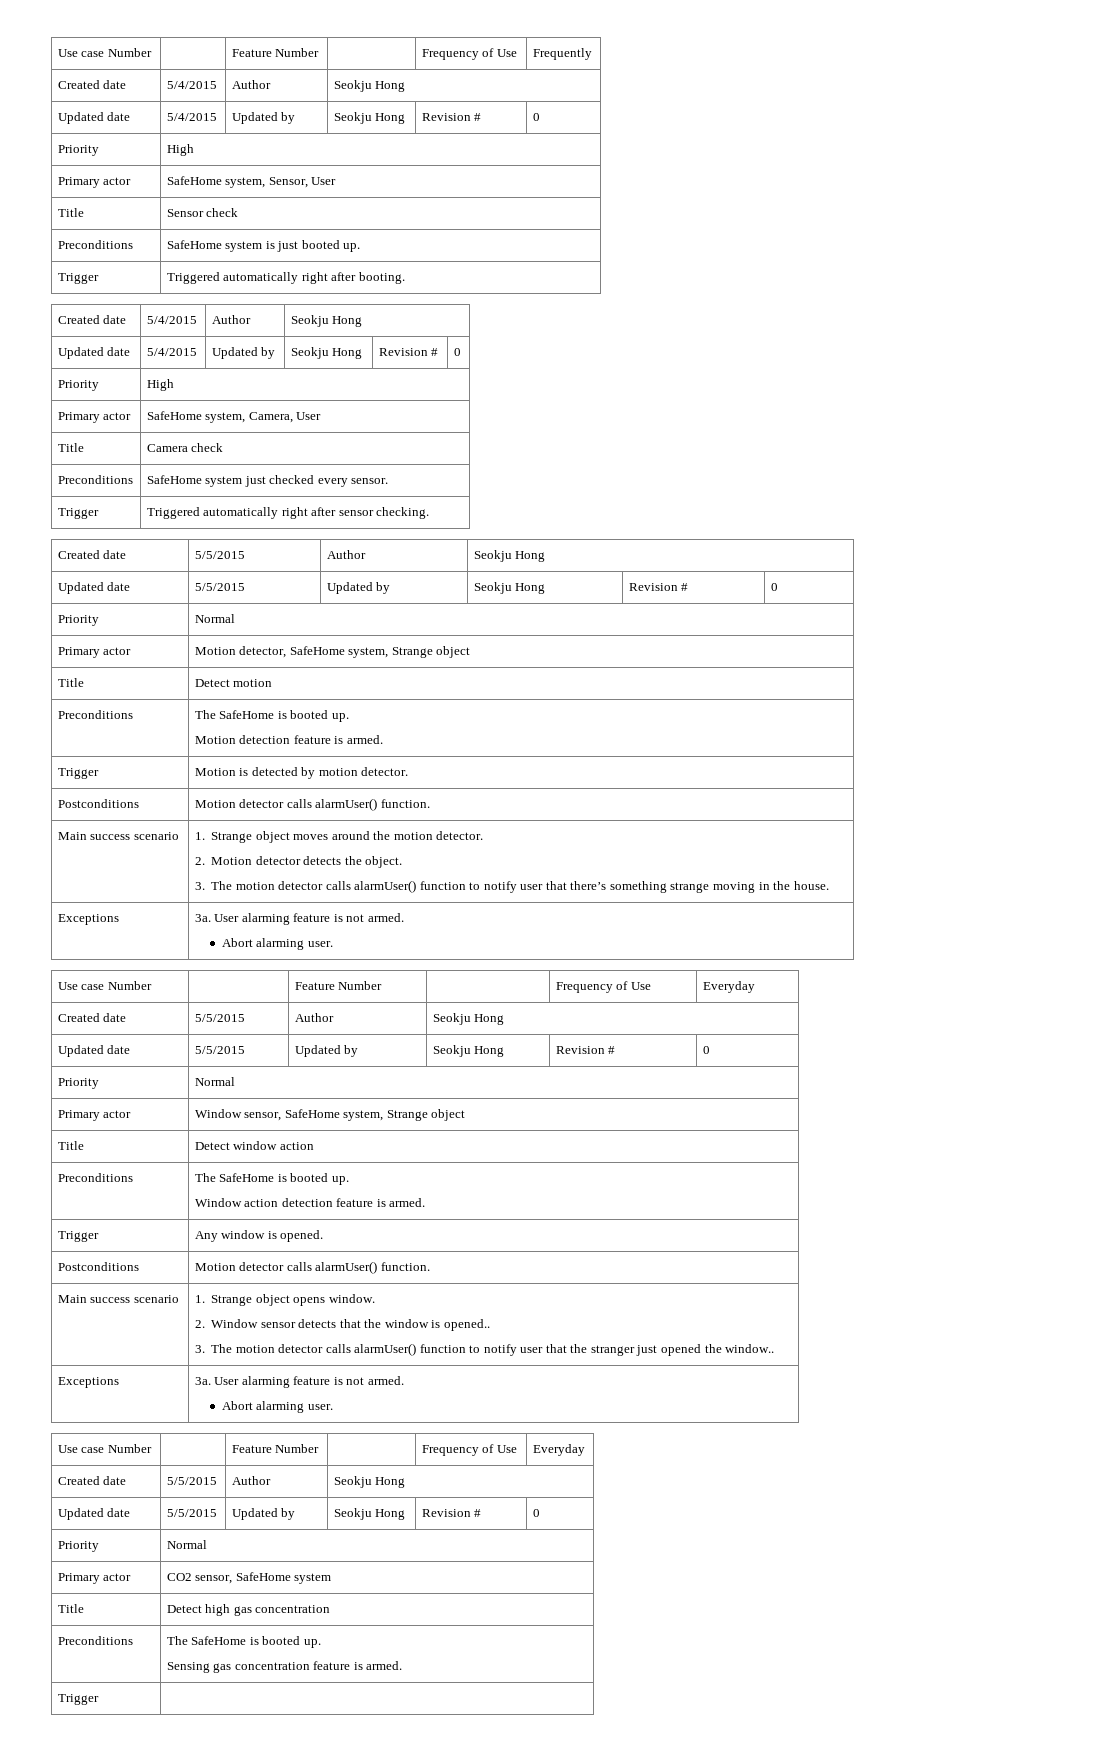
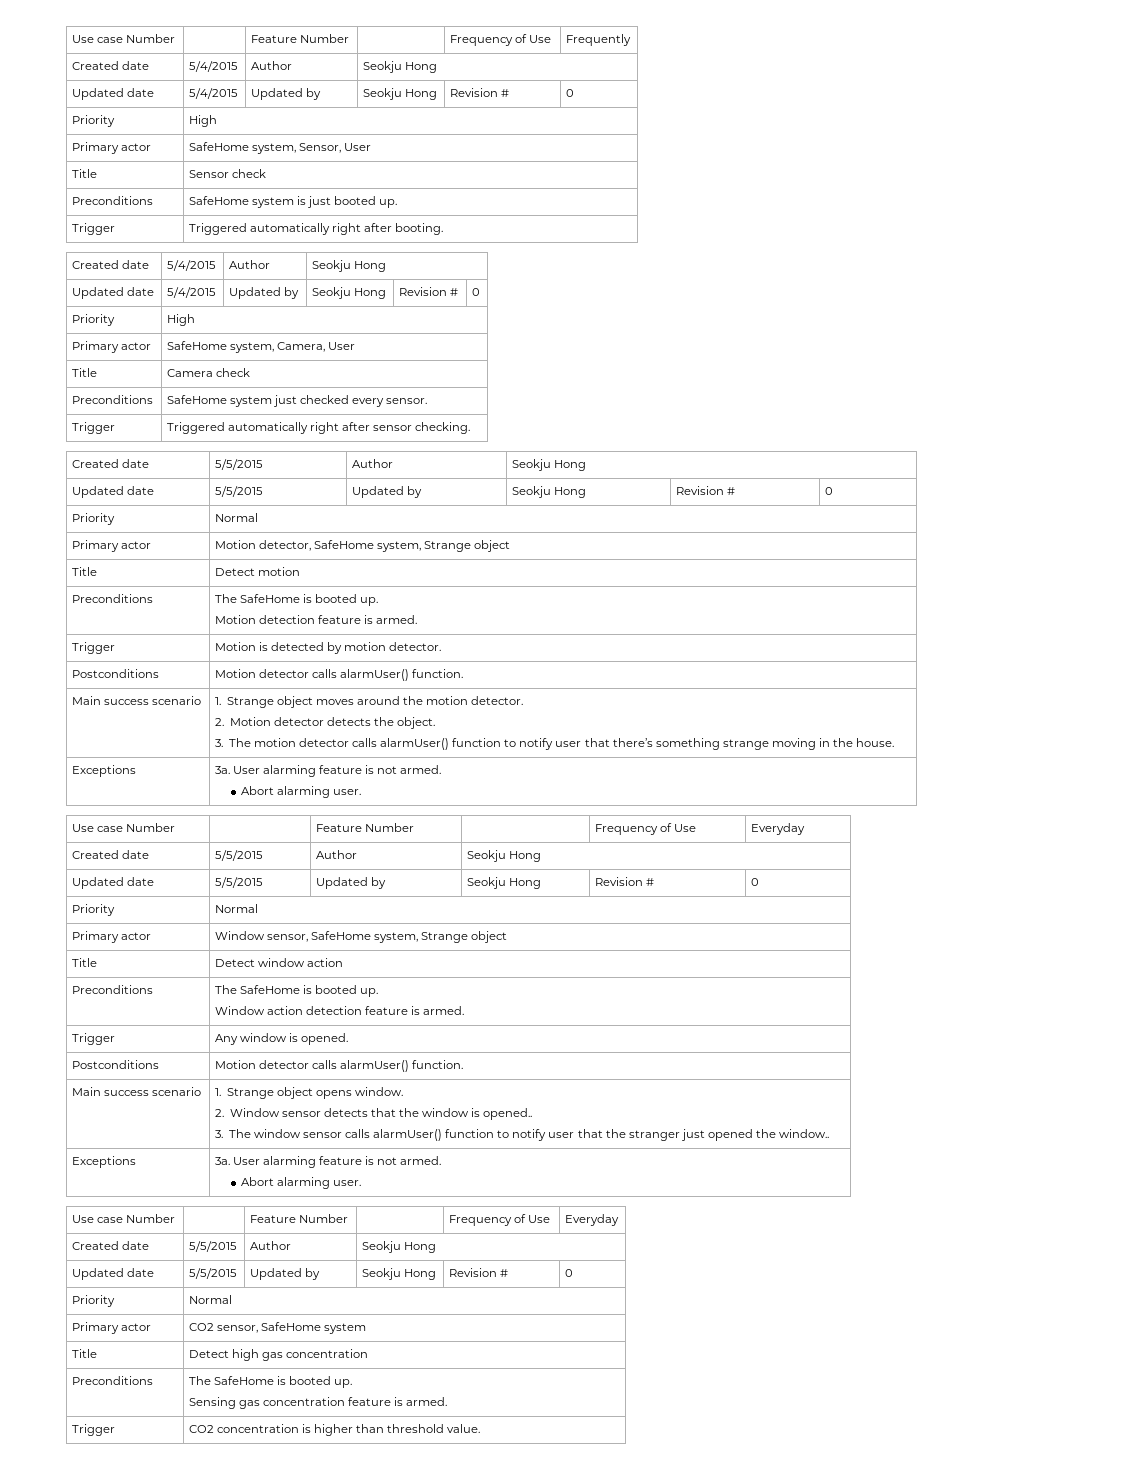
  Main success scenario | 1. Strange object opens window.
  2. Window sensor detects that the window is opened..
- 3. The motion detector calls alarmUser() function to notify user that the stranger just opened the window..
+ 3. The window sensor calls alarmUser() function to notify user that the stranger just opened the window..
  Title | Detect high gas concentration
  Preconditions | The SafeHome is booted up.
  Sensing gas concentration feature is armed.
- Trigger |
+ Trigger | CO2 concentration is higher than threshold value.

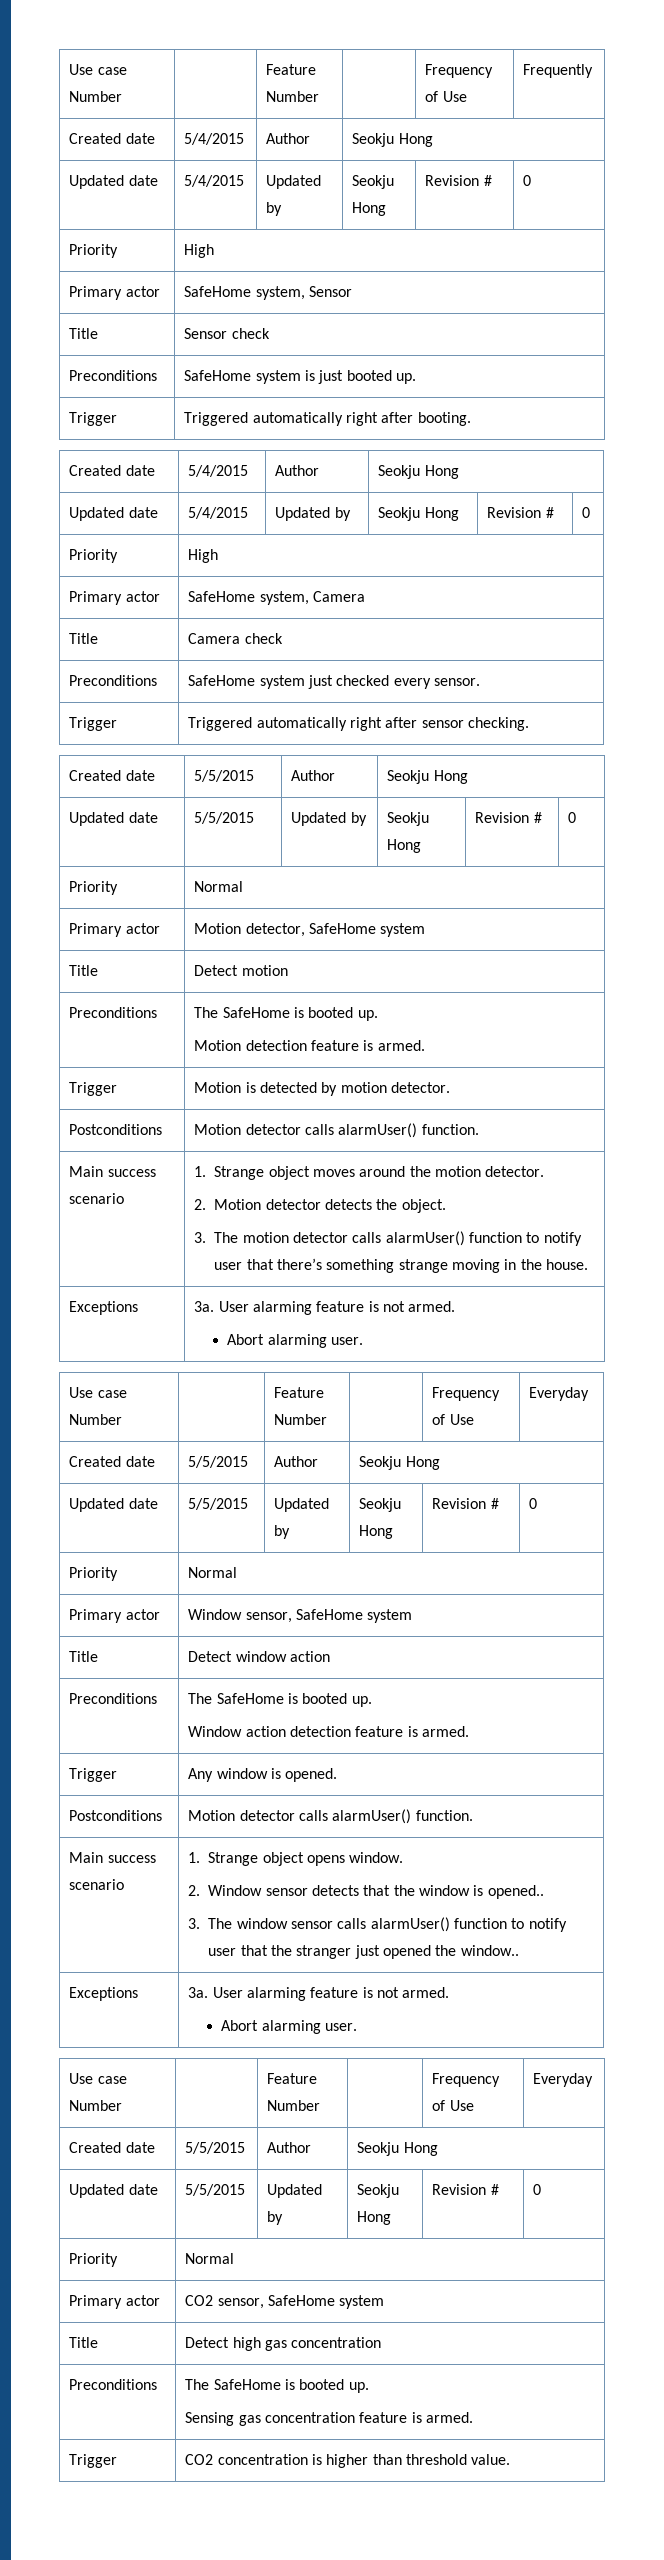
- Primary actor | SafeHome system, Sensor, User
+ Primary actor | SafeHome system, Sensor
- Primary actor | SafeHome system, Camera, User
+ Primary actor | SafeHome system, Camera
- Primary actor | Motion detector, SafeHome system, Strange object
+ Primary actor | Motion detector, SafeHome system
- Primary actor | Window sensor, SafeHome system, Strange object
+ Primary actor | Window sensor, SafeHome system

